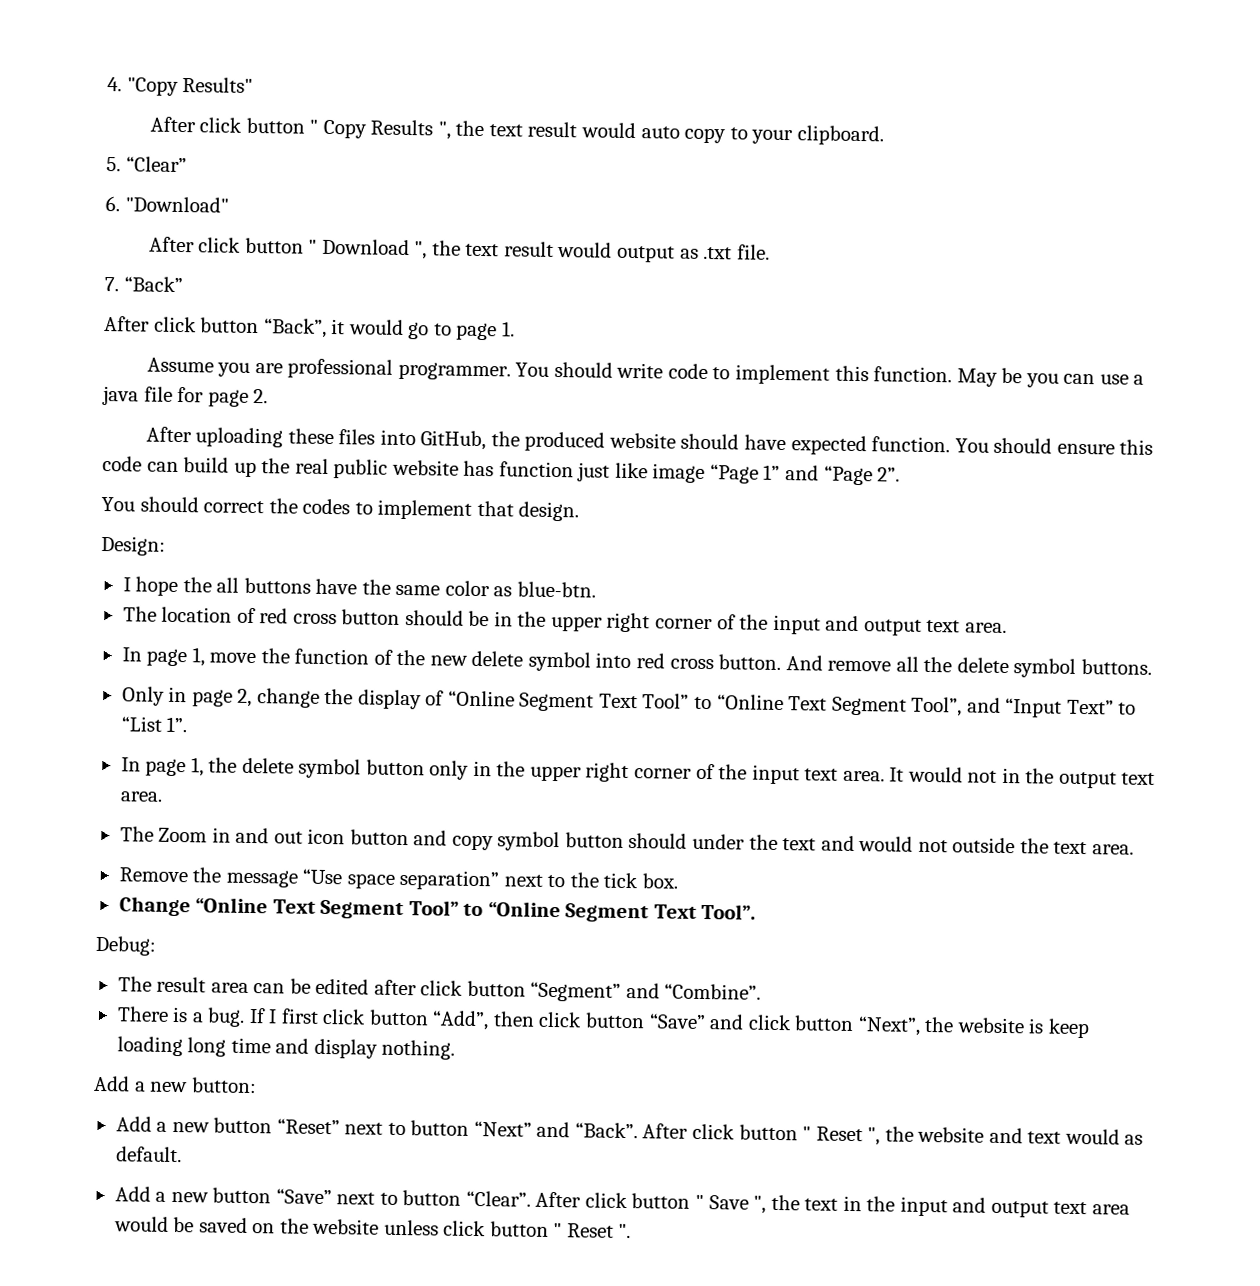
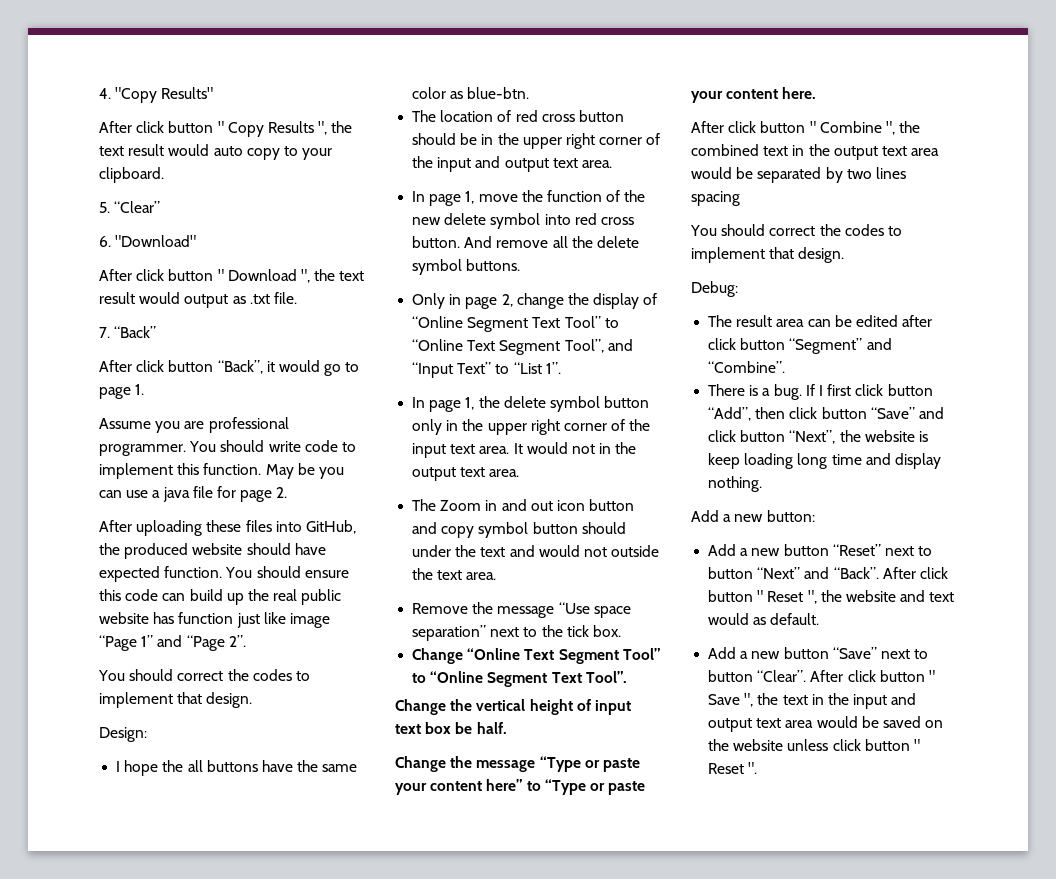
+ Change the vertical height of input text box be half.
+ Change the message “Type or paste your content here” to “Type or paste your content here.
+ After click button " Combine ", the combined text in the output text area would be separated by two lines spacing
+ You should correct the codes to implement that design.

